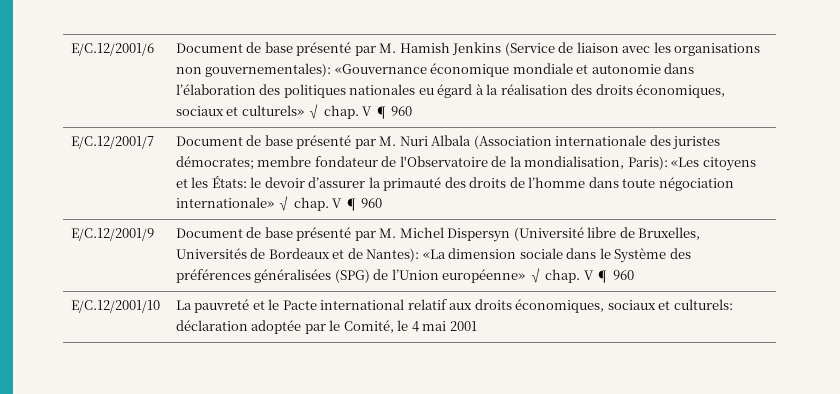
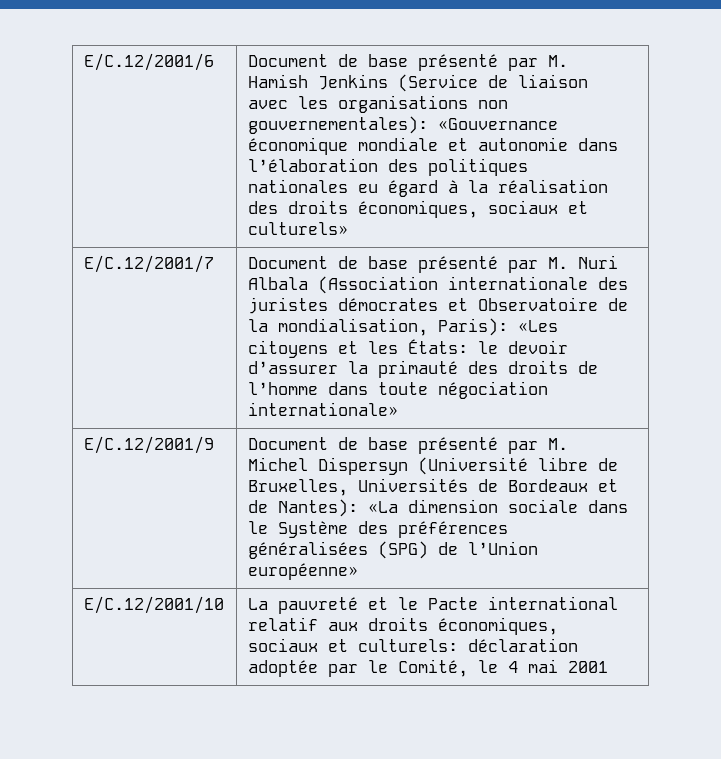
- Document de base présenté par M. Hamish Jenkins (Service de liaison avec les organisations non gouvernementales): «Gouvernance économique mondiale et autonomie dans l’élaboration des politiques nationales eu égard à la réalisation des droits économiques, sociaux et culturels» √ chap. V ¶ 960
+ Document de base présenté par M. Hamish Jenkins (Service de liaison avec les organisations non gouvernementales): «Gouvernance économique mondiale et autonomie dans l’élaboration des politiques nationales eu égard à la réalisation des droits économiques, sociaux et culturels»
- Document de base présenté par M. Nuri Albala (Association internationale des juristes démocrates; membre fondateur de l'Observatoire de la mondialisation, Paris): «Les citoyens et les États: le devoir d’assurer la primauté des droits de l’homme dans toute négociation internationale» √ chap. V ¶ 960
+ Document de base présenté par M. Nuri Albala (Association internationale des juristes démocrates et Observatoire de la mondialisation, Paris): «Les citoyens et les États: le devoir d’assurer la primauté des droits de l’homme dans toute négociation internationale»
- E/C.12/2001/9 | Document de base présenté par M. Michel Dispersyn (Université libre de Bruxelles, Universités de Bordeaux et de Nantes): «La dimension sociale dans le Système des préférences généralisées (SPG) de l’Union européenne» √ chap. V ¶ 960
+ E/C.12/2001/9 | Document de base présenté par M. Michel Dispersyn (Université libre de Bruxelles, Universités de Bordeaux et de Nantes): «La dimension sociale dans le Système des préférences généralisées (SPG) de l’Union européenne»

